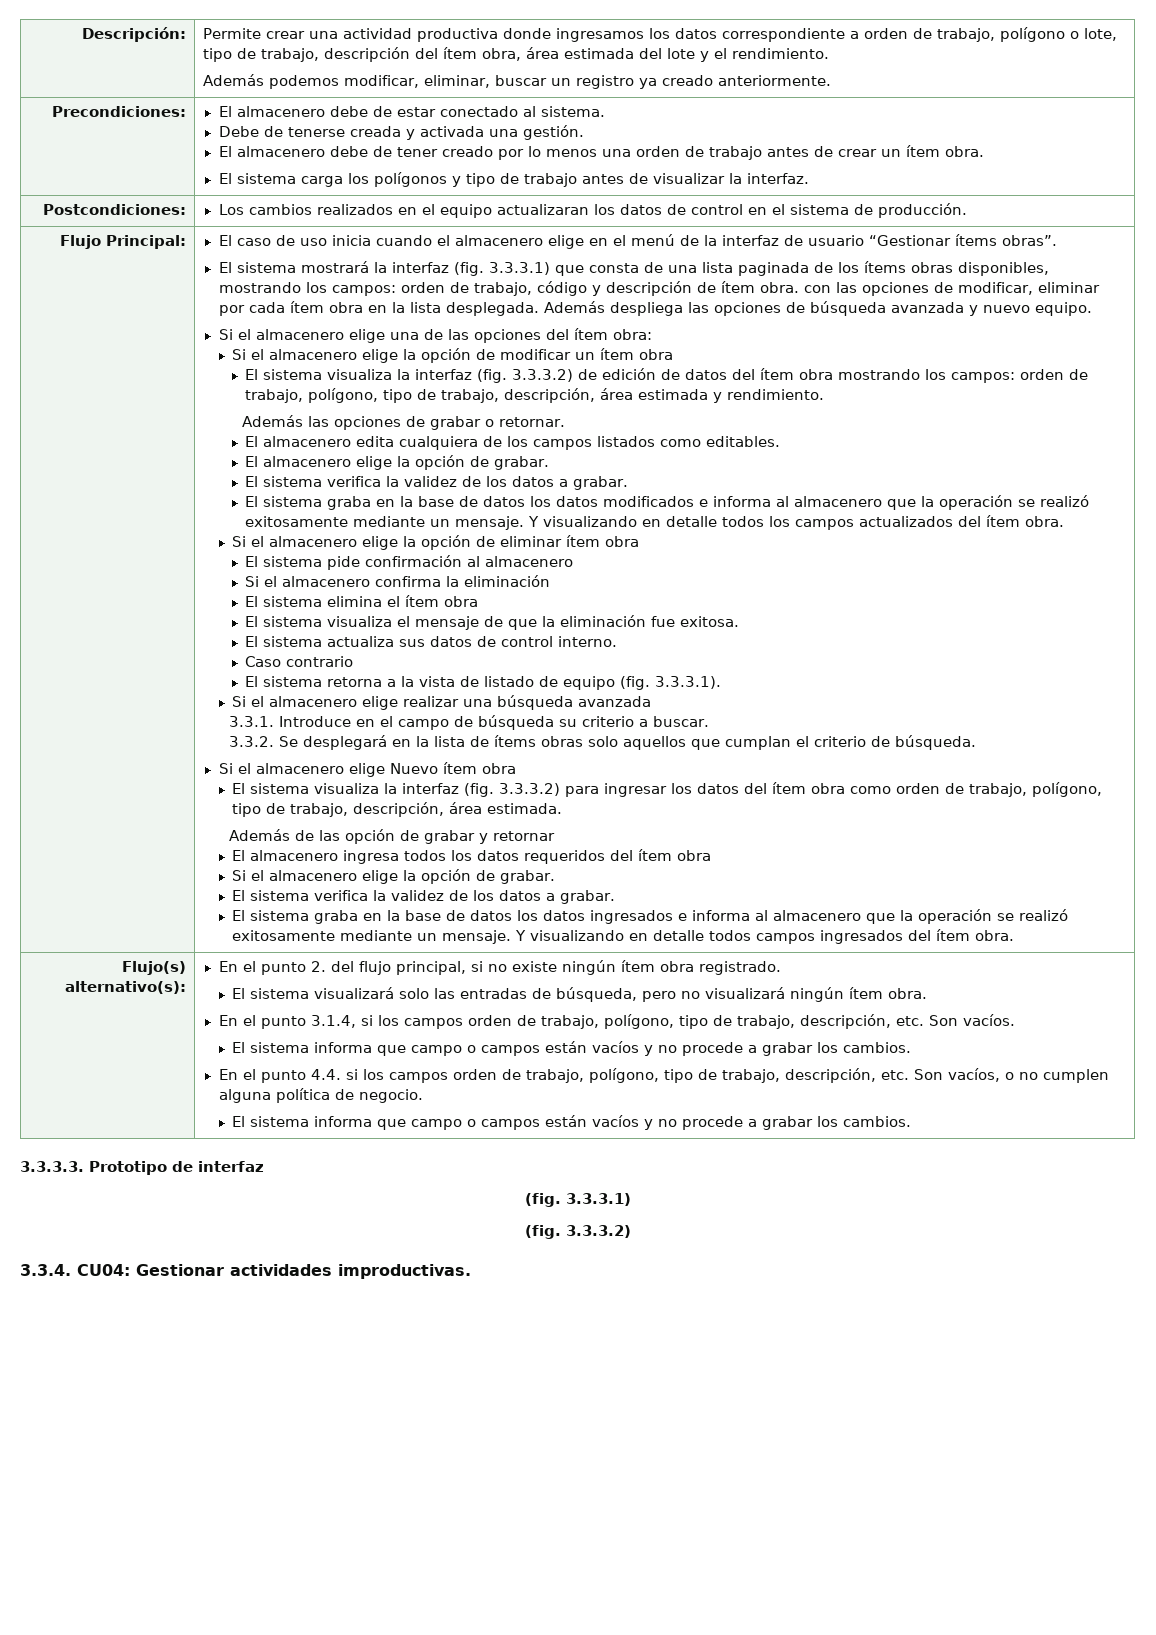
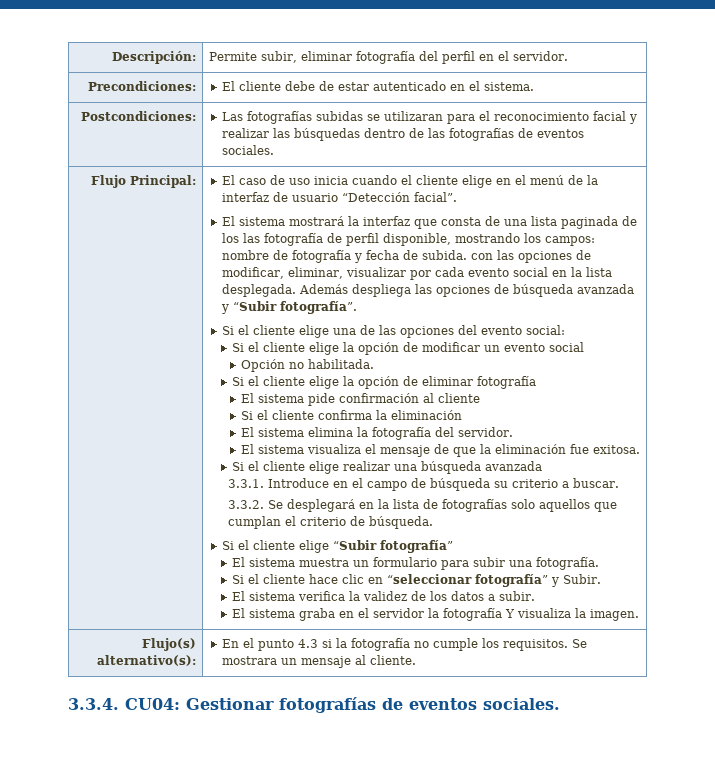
- Permite crear una actividad productiva donde ingresamos los datos correspondiente a orden de trabajo, polígono o lote, tipo de trabajo, descripción del ítem obra, área estimada del lote y el rendimiento.
- Además podemos modificar, eliminar, buscar un registro ya creado anteriormente.
+ Permite subir, eliminar fotografía del perfil en el servidor.
- El almacenero debe de estar conectado al sistema.
- Debe de tenerse creada y activada una gestión.
- El almacenero debe de tener creado por lo menos una orden de trabajo antes de crear un ítem obra.
- El sistema carga los polígonos y tipo de trabajo antes de visualizar la interfaz.
- Postcondiciones: | Los cambios realizados en el equipo actualizaran los datos de control en el sistema de producción.
+ El cliente debe de estar autenticado en el sistema.
+ Postcondiciones: | Las fotografías subidas se utilizaran para el reconocimiento facial y realizar las búsquedas dentro de las fotografías de eventos sociales.
- El caso de uso inicia cuando el almacenero elige en el menú de la interfaz de usuario “Gestionar ítems obras”.
+ El caso de uso inicia cuando el cliente elige en el menú de la interfaz de usuario “Detección facial”.
- El sistema mostrará la interfaz (fig. 3.3.3.1) que consta de una lista paginada de los ítems obras disponibles, mostrando los campos: orden de trabajo, código y descripción de ítem obra. con las opciones de modificar, eliminar por cada ítem obra en la lista desplegada.
+ El sistema mostrará la interfaz que consta de una lista paginada de los las fotografía de perfil disponible, mostrando los campos: nombre de fotografía y fecha de subida. con las opciones de modificar, eliminar, visualizar por cada evento social en la lista desplegada.
- Además despliega las opciones de búsqueda avanzada y nuevo equipo.
- Si el almacenero elige una de las opciones del ítem obra:
- Si el almacenero elige la opción de modificar un ítem obra
- El sistema visualiza la interfaz (fig. 3.3.3.2) de edición de datos del ítem obra mostrando los campos: orden de trabajo, polígono, tipo de trabajo, descripción, área estimada y rendimiento.
- Además las opciones de grabar o retornar.
- El almacenero edita cualquiera de los campos listados como editables.
- El almacenero elige la opción de grabar.
- El sistema verifica la validez de los datos a grabar.
- El sistema graba en la base de datos los datos modificados e informa al almacenero que la operación se realizó exitosamente mediante un mensaje. Y visualizando en detalle todos los campos actualizados del ítem obra.
- Si el almacenero elige la opción de eliminar ítem obra
+ Además despliega las opciones de búsqueda avanzada y “Subir fotografía”.
+ Si el cliente elige una de las opciones del evento social:
+ Si el cliente elige la opción de modificar un evento social
+ Opción no habilitada.
+ Si el cliente elige la opción de eliminar fotografía
- El sistema pide confirmación al almacenero
- Si el almacenero confirma la eliminación
+ El sistema pide confirmación al cliente
+ Si el cliente confirma la eliminación
- El sistema elimina el ítem obra
+ El sistema elimina la fotografía del servidor.
- El sistema actualiza sus datos de control interno.
- Caso contrario
- El sistema retorna a la vista de listado de equipo (fig. 3.3.3.1).
- Si el almacenero elige realizar una búsqueda avanzada
+ Si el cliente elige realizar una búsqueda avanzada
- 3.3.2. Se desplegará en la lista de ítems obras solo aquellos que cumplan el criterio de búsqueda.
+ 3.3.2. Se desplegará en la lista de fotografías solo aquellos que cumplan el criterio de búsqueda.
- Si el almacenero elige Nuevo ítem obra
- El sistema visualiza la interfaz (fig. 3.3.3.2) para ingresar los datos del ítem obra como orden de trabajo, polígono, tipo de trabajo, descripción, área estimada.
- Además de las opción de grabar y retornar
- El almacenero ingresa todos los datos requeridos del ítem obra
- Si el almacenero elige la opción de grabar.
- El sistema verifica la validez de los datos a grabar.
- El sistema graba en la base de datos los datos ingresados e informa al almacenero que la operación se realizó exitosamente mediante un mensaje. Y visualizando en detalle todos campos ingresados del ítem obra.
+ Si el cliente elige “Subir fotografía”
+ El sistema muestra un formulario para subir una fotografía.
+ Si el cliente hace clic en “seleccionar fotografía” y Subir.
+ El sistema verifica la validez de los datos a subir.
+ El sistema graba en el servidor la fotografía Y visualiza la imagen.
- En el punto 2. del flujo principal, si no existe ningún ítem obra registrado.
- El sistema visualizará solo las entradas de búsqueda, pero no visualizará ningún ítem obra.
- En el punto 3.1.4, si los campos orden de trabajo, polígono, tipo de trabajo, descripción, etc. Son vacíos.
- El sistema informa que campo o campos están vacíos y no procede a grabar los cambios.
- En el punto 4.4. si los campos orden de trabajo, polígono, tipo de trabajo, descripción, etc. Son vacíos, o no cumplen alguna política de negocio.
- El sistema informa que campo o campos están vacíos y no procede a grabar los cambios.
- 3.3.3.3. Prototipo de interfaz
- (fig. 3.3.3.1)
- (fig. 3.3.3.2)
+ En el punto 4.3 si la fotografía no cumple los requisitos. Se mostrara un mensaje al cliente.
- 3.3.4. CU04: Gestionar actividades improductivas.
+ 3.3.4. CU04: Gestionar fotografías de eventos sociales.

